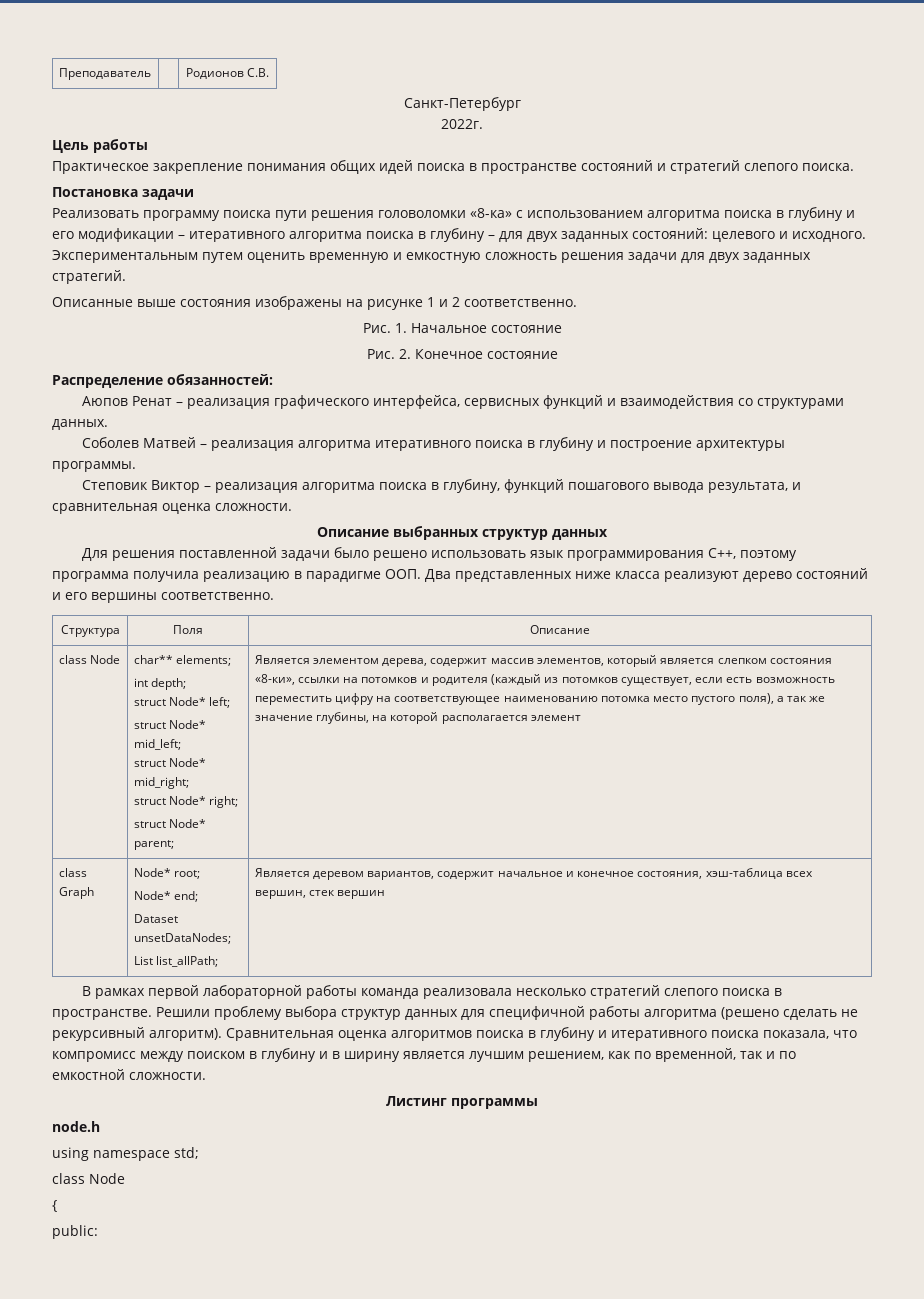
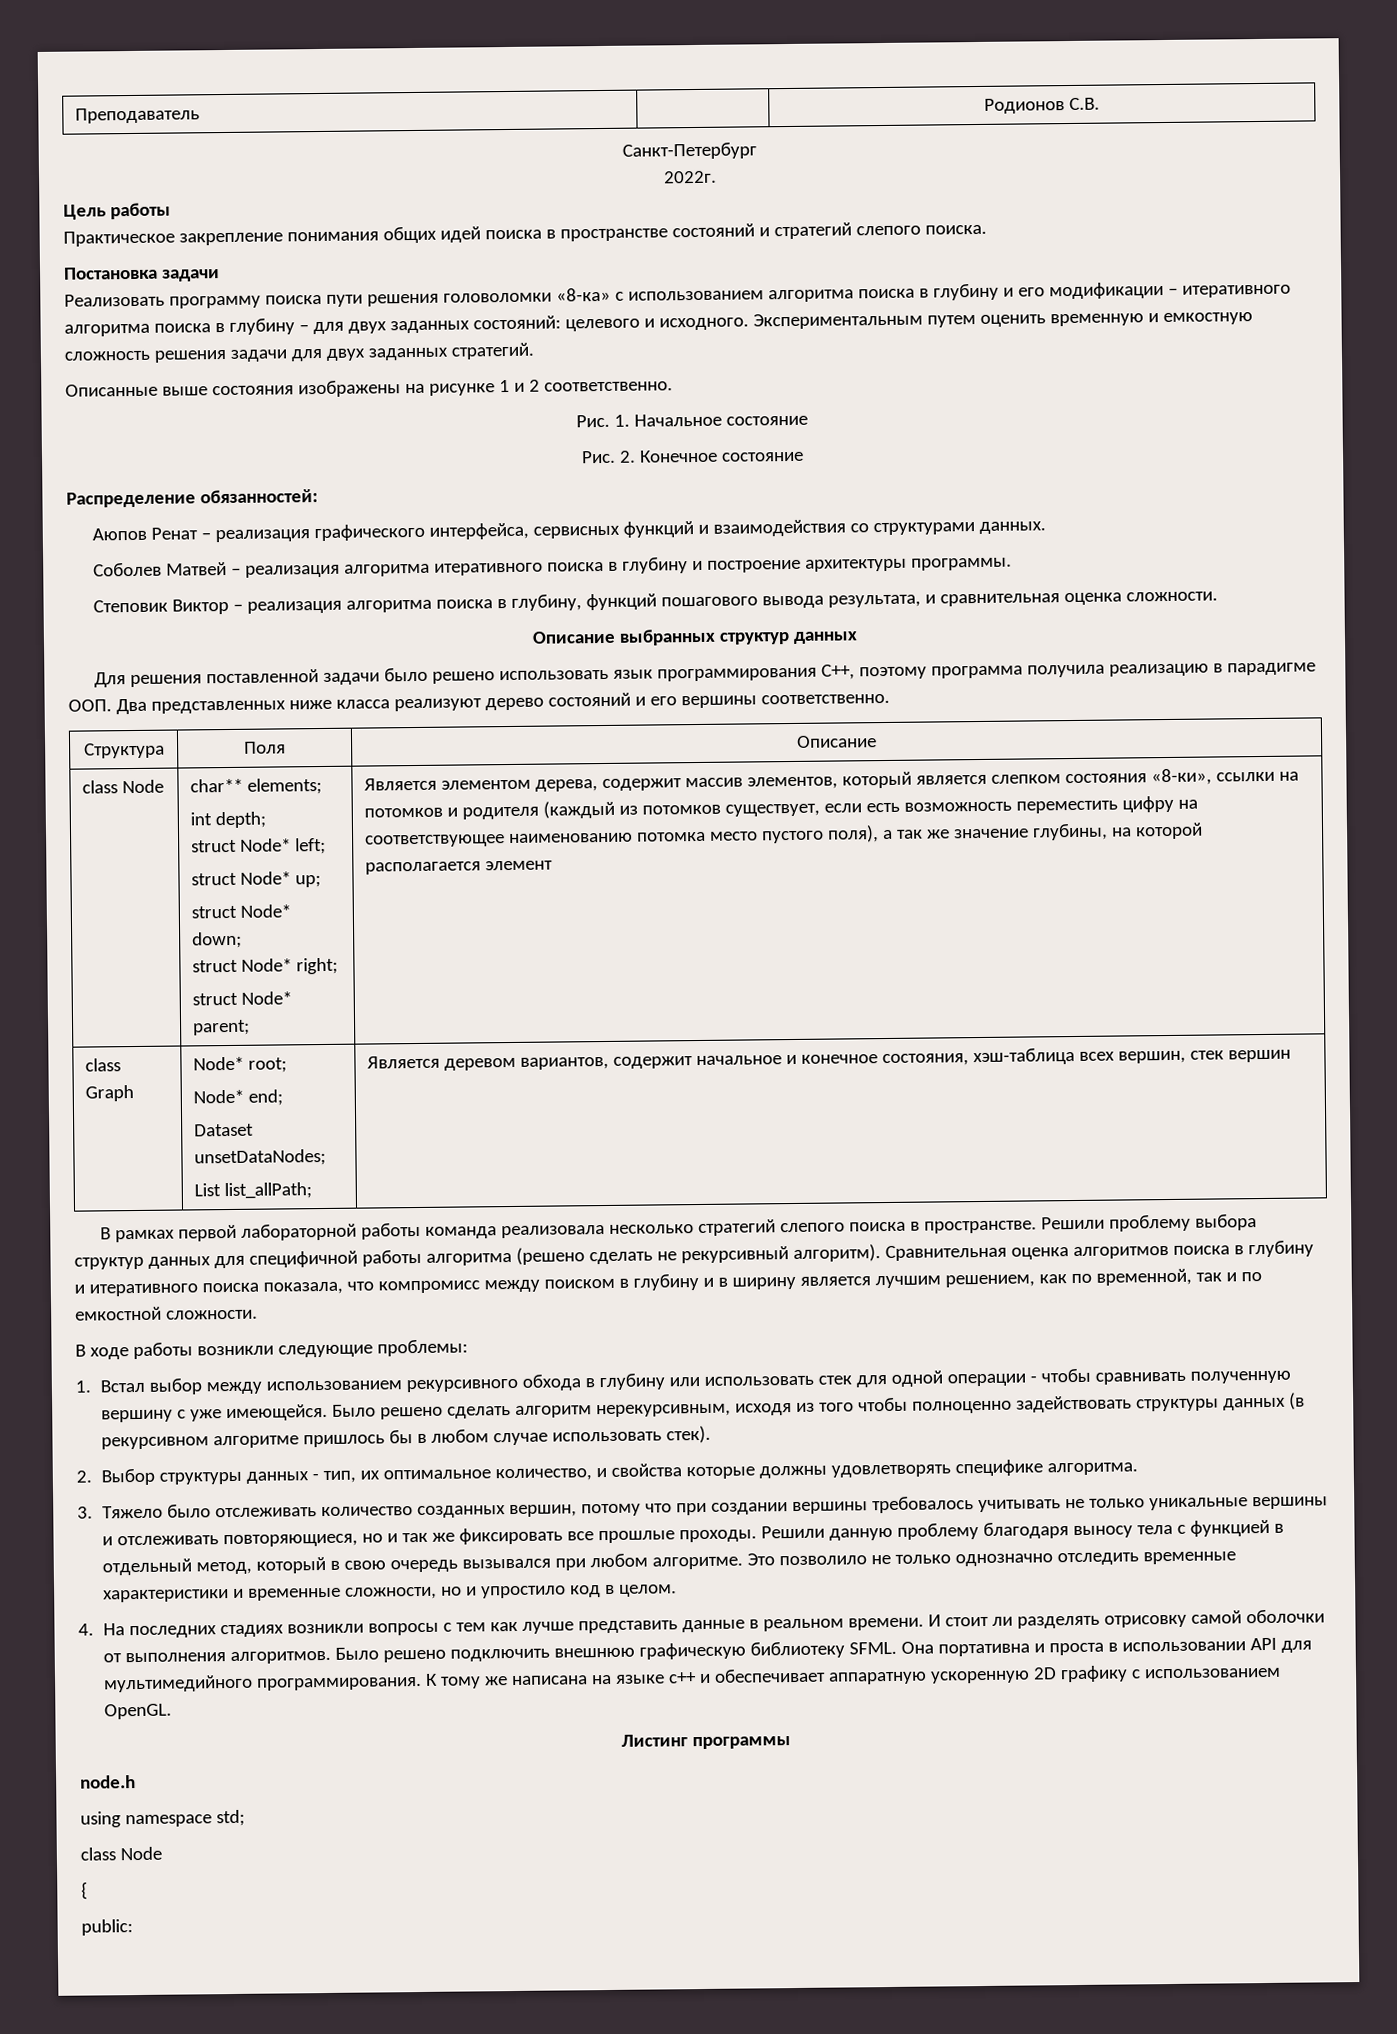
- struct Node* mid_left;
- struct Node* mid_right;
+ struct Node* up;
+ struct Node* down;
+ В ходе работы возникли следующие проблемы:
+ 1. Встал выбор между использованием рекурсивного обхода в глубину или использовать стек для одной операции - чтобы сравнивать полученную вершину с уже имеющейся. Было решено сделать алгоритм нерекурсивным, исходя из того чтобы полноценно задействовать структуры данных (в рекурсивном алгоритме пришлось бы в любом случае использовать стек).
+ 2. Выбор структуры данных - тип, их оптимальное количество, и свойства которые должны удовлетворять специфике алгоритма.
+ 3. Тяжело было отслеживать количество созданных вершин, потому что при создании вершины требовалось учитывать не только уникальные вершины и отслеживать повторяющиеся, но и так же фиксировать все прошлые проходы. Решили данную проблему благодаря выносу тела с функцией в отдельный метод, который в свою очередь вызывался при любом алгоритме. Это позволило не только однозначно отследить временные характеристики и временные сложности, но и упростило код в целом.
+ 4. На последних стадиях возникли вопросы с тем как лучше представить данные в реальном времени. И стоит ли разделять отрисовку самой оболочки от выполнения алгоритмов. Было решено подключить внешнюю графическую библиотеку SFML. Она портативна и проста в использовании API для мультимедийного программирования. К тому же написана на языке c++ и обеспечивает аппаратную ускоренную 2D графику с использованием OpenGL.

